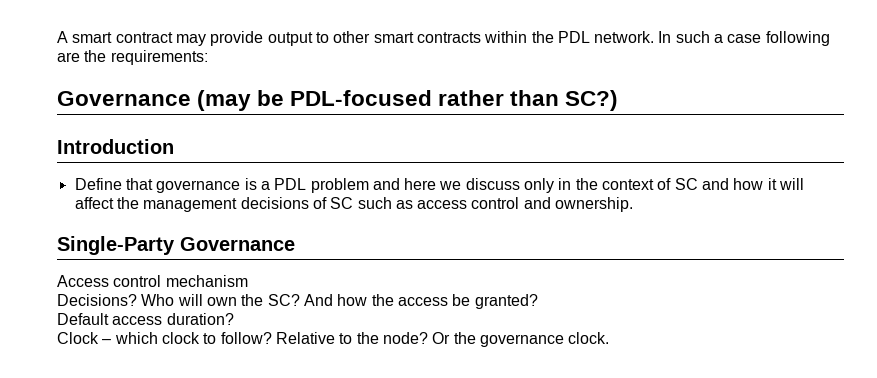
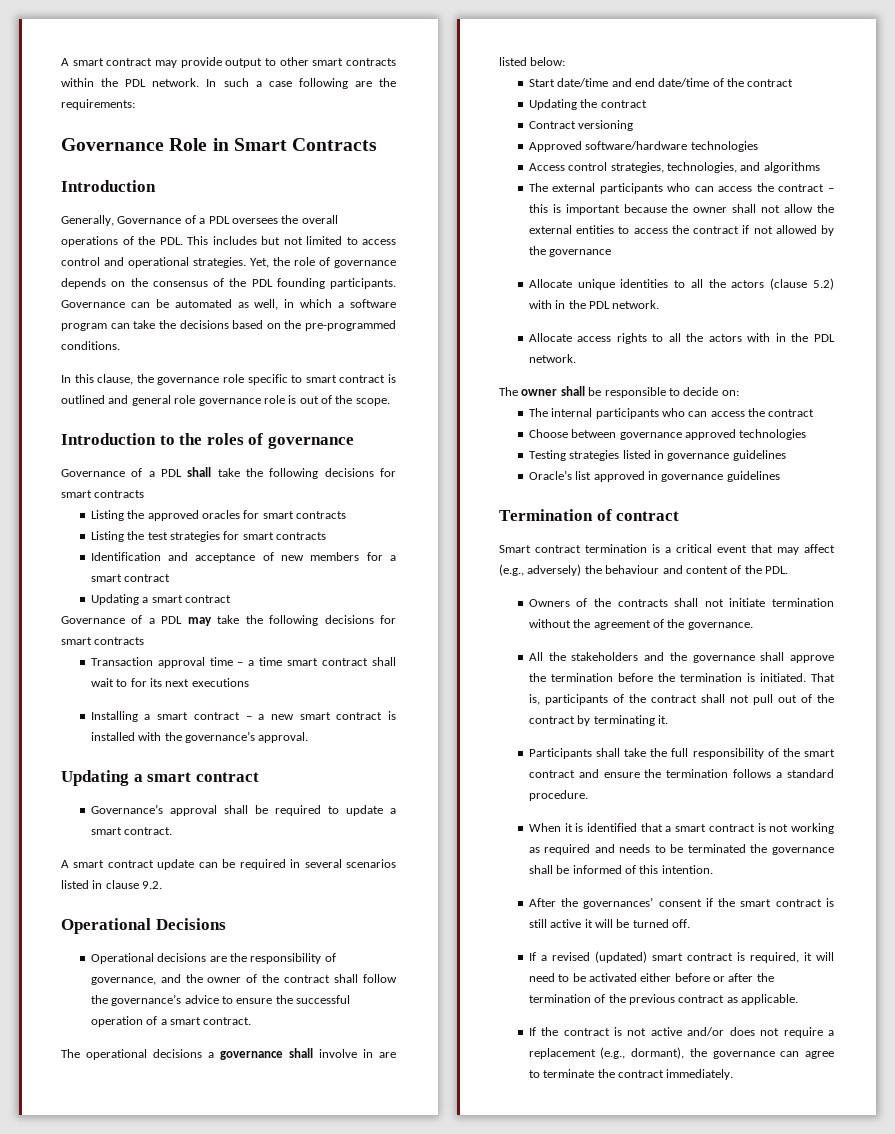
- Governance (may be PDL-focused rather than SC?)
+ Governance Role in Smart Contracts
  Introduction
- Define that governance is a PDL problem and here we discuss only in the context of SC and how it will affect the management decisions of SC such as access control and ownership.
- Single-Party Governance
- Access control mechanism
- Decisions? Who will own the SC? And how the access be granted?
- Default access duration?
- Clock – which clock to follow? Relative to the node? Or the governance clock.
+ Generally, Governance of a PDL oversees the overall operations of the PDL. This includes but not limited to access control and operational strategies. Yet, the role of governance depends on the consensus of the PDL founding participants. Governance can be automated as well, in which a software program can take the decisions based on the pre-programmed conditions.
+ In this clause, the governance role specific to smart contract is outlined and general role governance role is out of the scope.
+ Introduction to the roles of governance
+ Governance of a PDL shall take the following decisions for smart contracts
+ Listing the approved oracles for smart contracts
+ Listing the test strategies for smart contracts
+ Identification and acceptance of new members for a smart contract
+ Updating a smart contract
+ Governance of a PDL may take the following decisions for smart contracts
+ Transaction approval time – a time smart contract shall wait to for its next executions
+ Installing a smart contract – a new smart contract is installed with the governance’s approval.
+ Updating a smart contract
+ Governance’s approval shall be required to update a smart contract.
+ A smart contract update can be required in several scenarios listed in clause 9.2.
+ Operational Decisions
+ Operational decisions are the responsibility of governance, and the owner of the contract shall follow the governance’s advice to ensure the successful operation of a smart contract.
+ The operational decisions a governance shall involve in are listed below:
+ Start date/time and end date/time of the contract
+ Updating the contract
+ Contract versioning
+ Approved software/hardware technologies
+ Access control strategies, technologies, and algorithms
+ The external participants who can access the contract – this is important because the owner shall not allow the external entities to access the contract if not allowed by the governance
+ Allocate unique identities to all the actors (clause 5.2) with in the PDL network.
+ Allocate access rights to all the actors with in the PDL network.
+ The owner shall be responsible to decide on:
+ The internal participants who can access the contract
+ Choose between governance approved technologies
+ Testing strategies listed in governance guidelines
+ Oracle’s list approved in governance guidelines
+ Termination of contract
+ Smart contract termination is a critical event that may affect (e.g., adversely) the behaviour and content of the PDL.
+ Owners of the contracts shall not initiate termination without the agreement of the governance.
+ All the stakeholders and the governance shall approve the termination before the termination is initiated. That is, participants of the contract shall not pull out of the contract by terminating it.
+ Participants shall take the full responsibility of the smart contract and ensure the termination follows a standard procedure.
+ When it is identified that a smart contract is not working as required and needs to be terminated the governance shall be informed of this intention.
+ After the governances’ consent if the smart contract is still active it will be turned off.
+ If a revised (updated) smart contract is required, it will need to be activated either before or after the termination of the previous contract as applicable.
+ If the contract is not active and/or does not require a replacement (e.g., dormant), the governance can agree to terminate the contract immediately.

